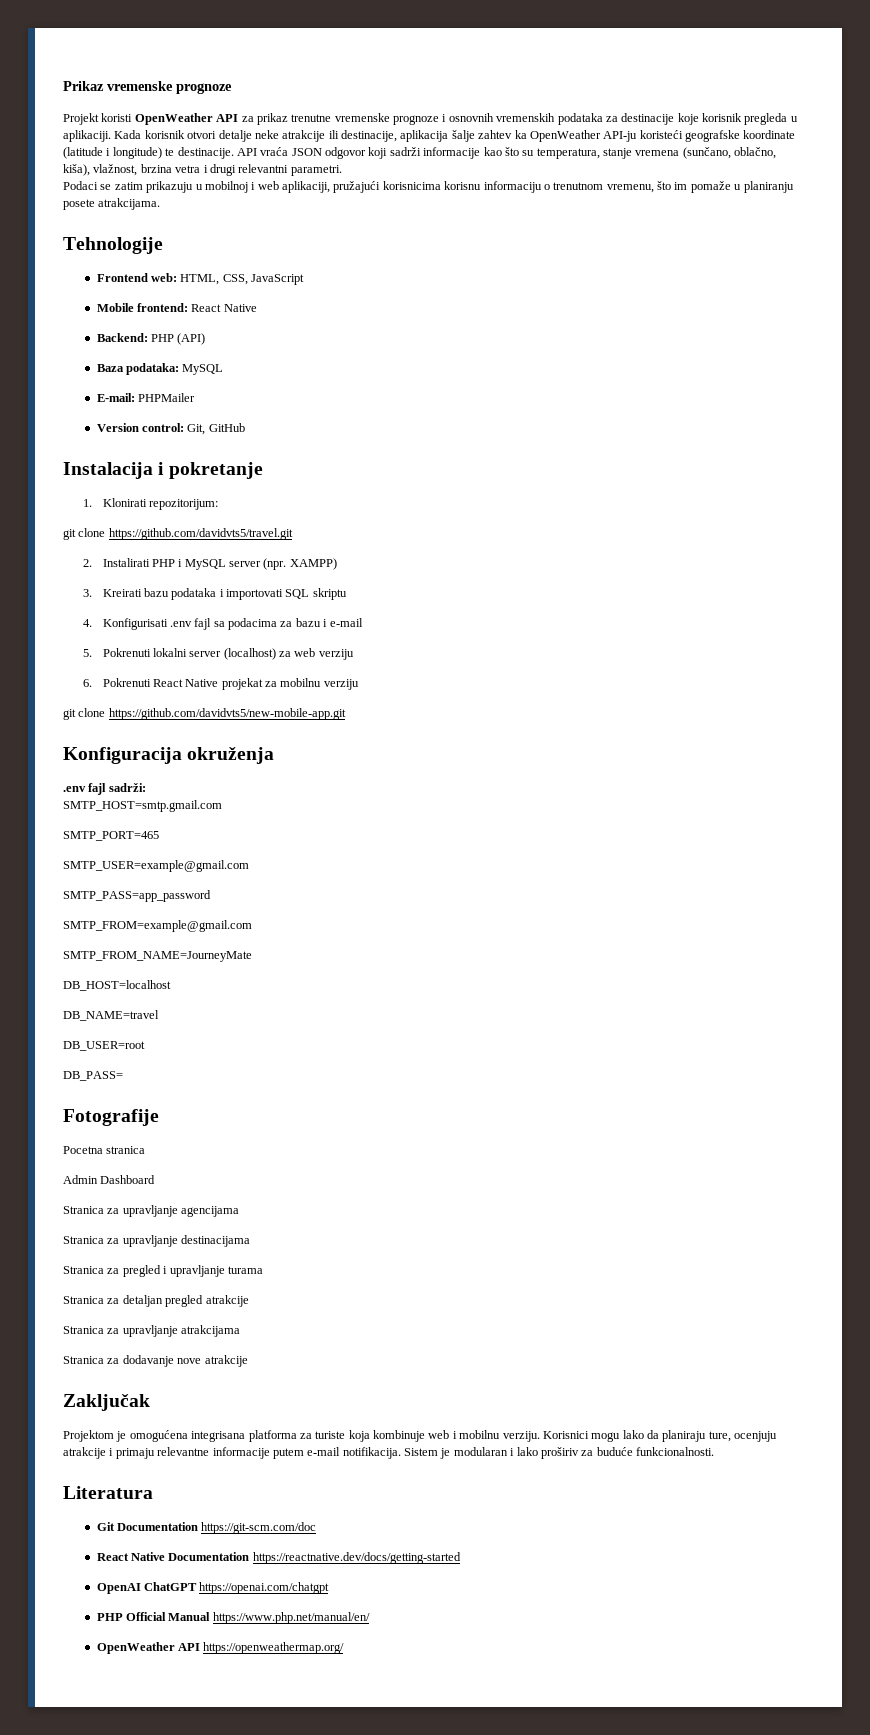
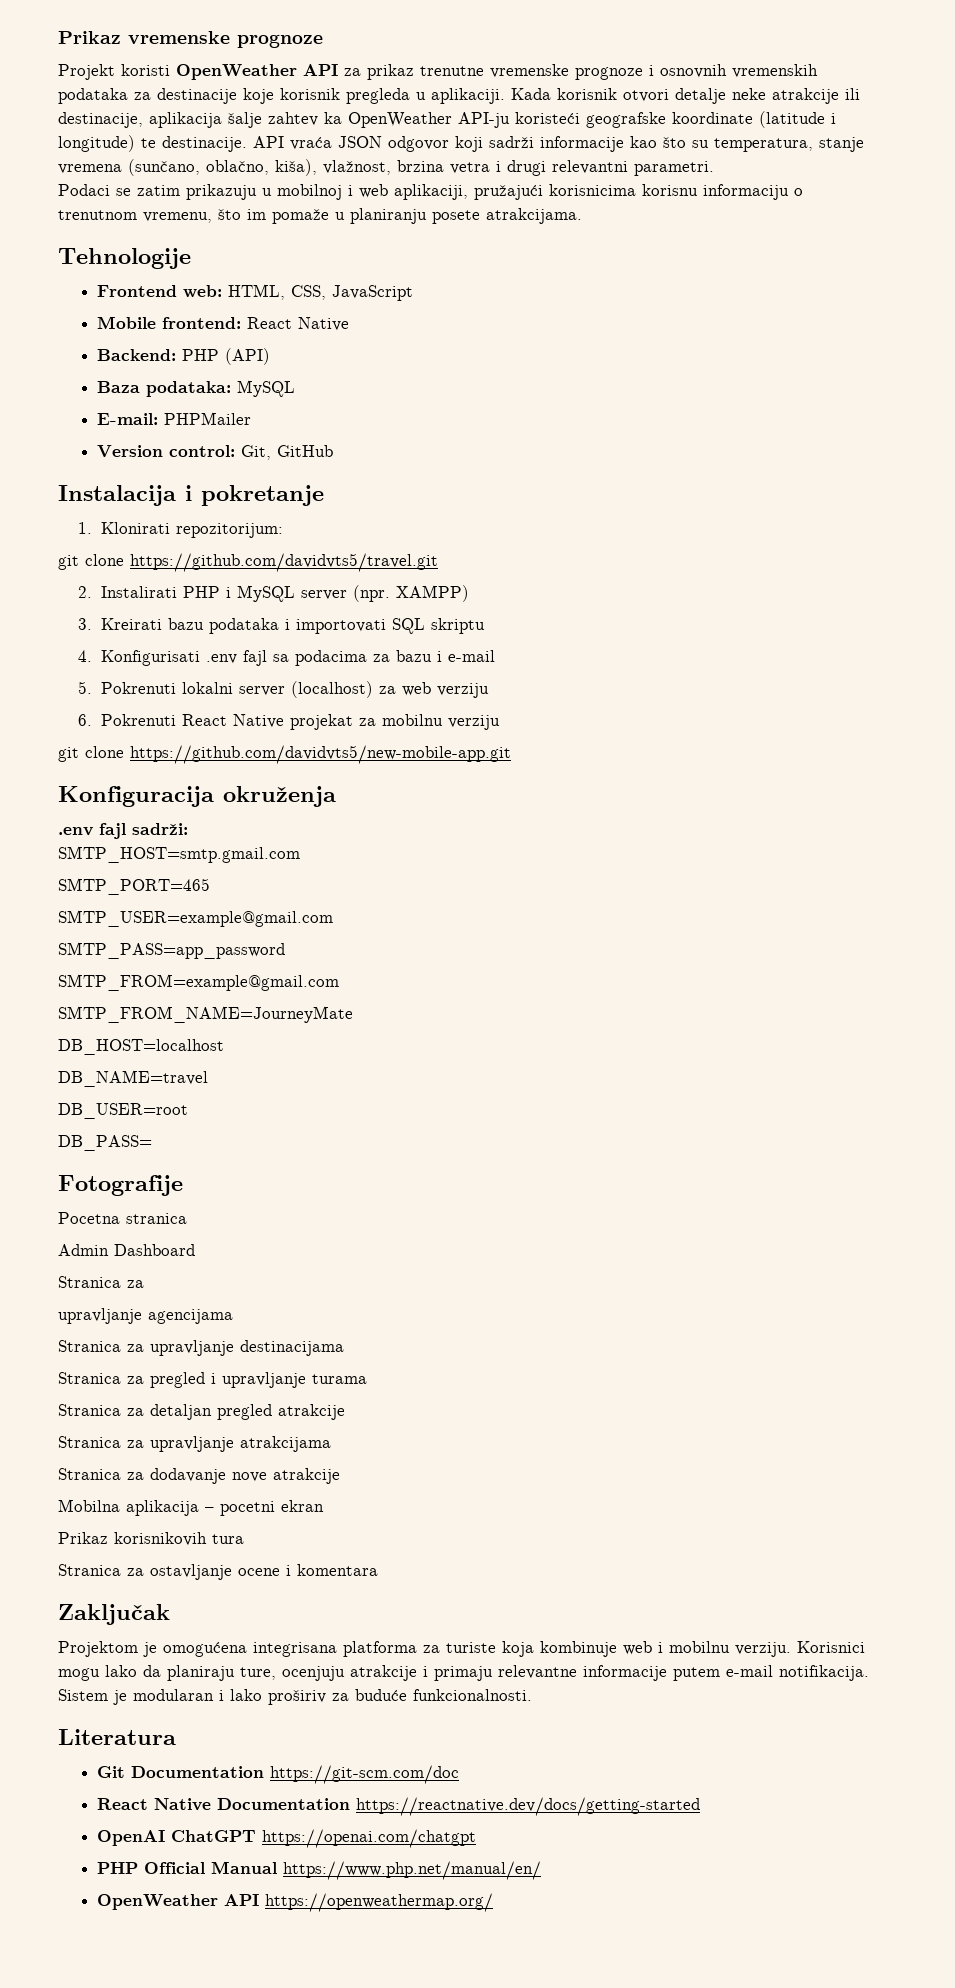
  Admin Dashboard
- Stranica za upravljanje agencijama
+ Stranica za
+ upravljanje agencijama
+ Mobilna aplikacija – pocetni ekran
+ Prikaz korisnikovih tura
+ Stranica za ostavljanje ocene i komentara

